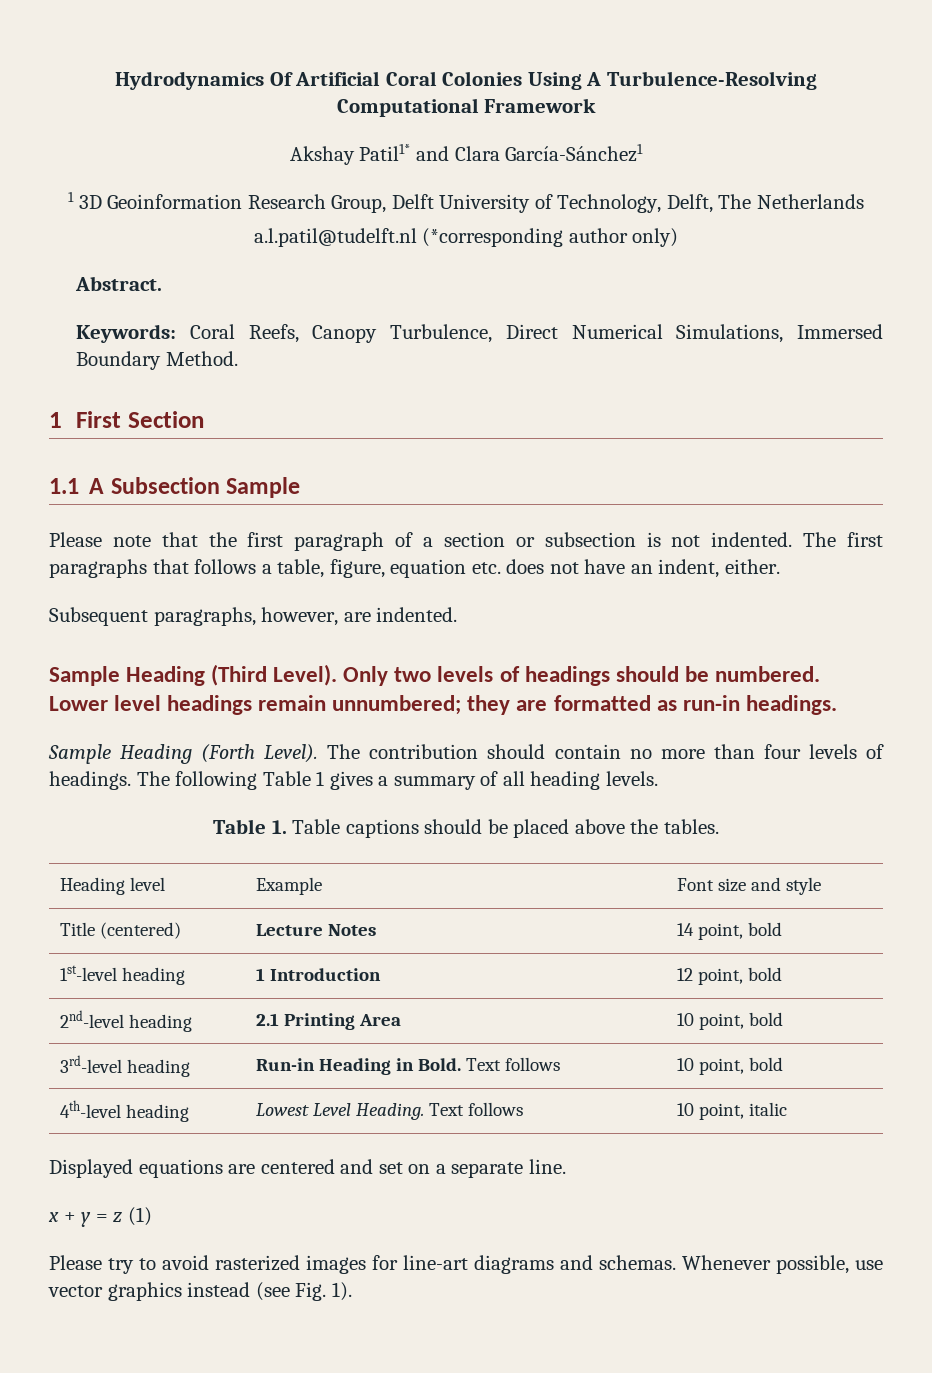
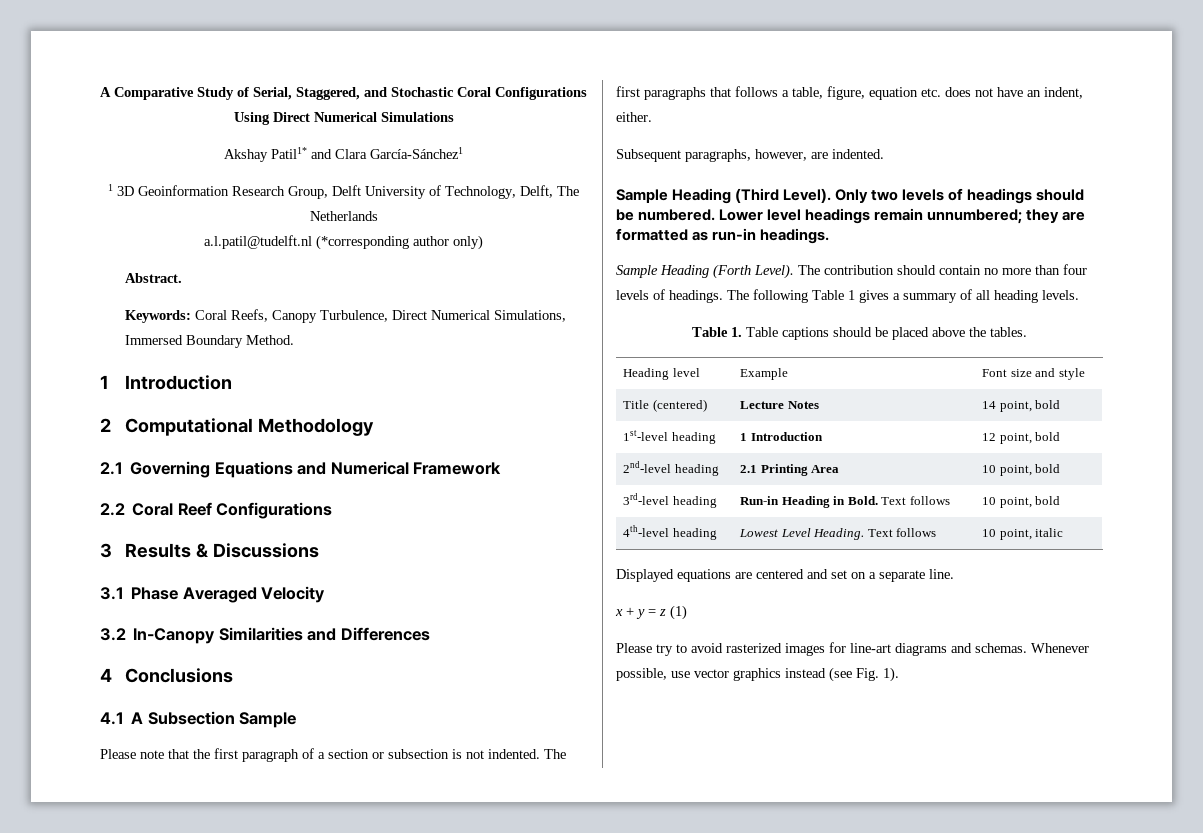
- Hydrodynamics Of Artificial Coral Colonies Using A Turbulence-Resolving Computational Framework
+ A Comparative Study of Serial, Staggered, and Stochastic Coral Configurations Using Direct Numerical Simulations
  Keywords: Coral Reefs, Canopy Turbulence, Direct Numerical Simulations, Immersed Boundary Method.
- 1 First Section
- 1.1 A Subsection Sample
+ 1 Introduction
+ 2 Computational Methodology
+ 2.1 Governing Equations and Numerical Framework
+ 2.2 Coral Reef Configurations
+ 3 Results & Discussions
+ 3.1 Phase Averaged Velocity
+ 3.2 In-Canopy Similarities and Differences
+ 4 Conclusions
+ 4.1 A Subsection Sample

